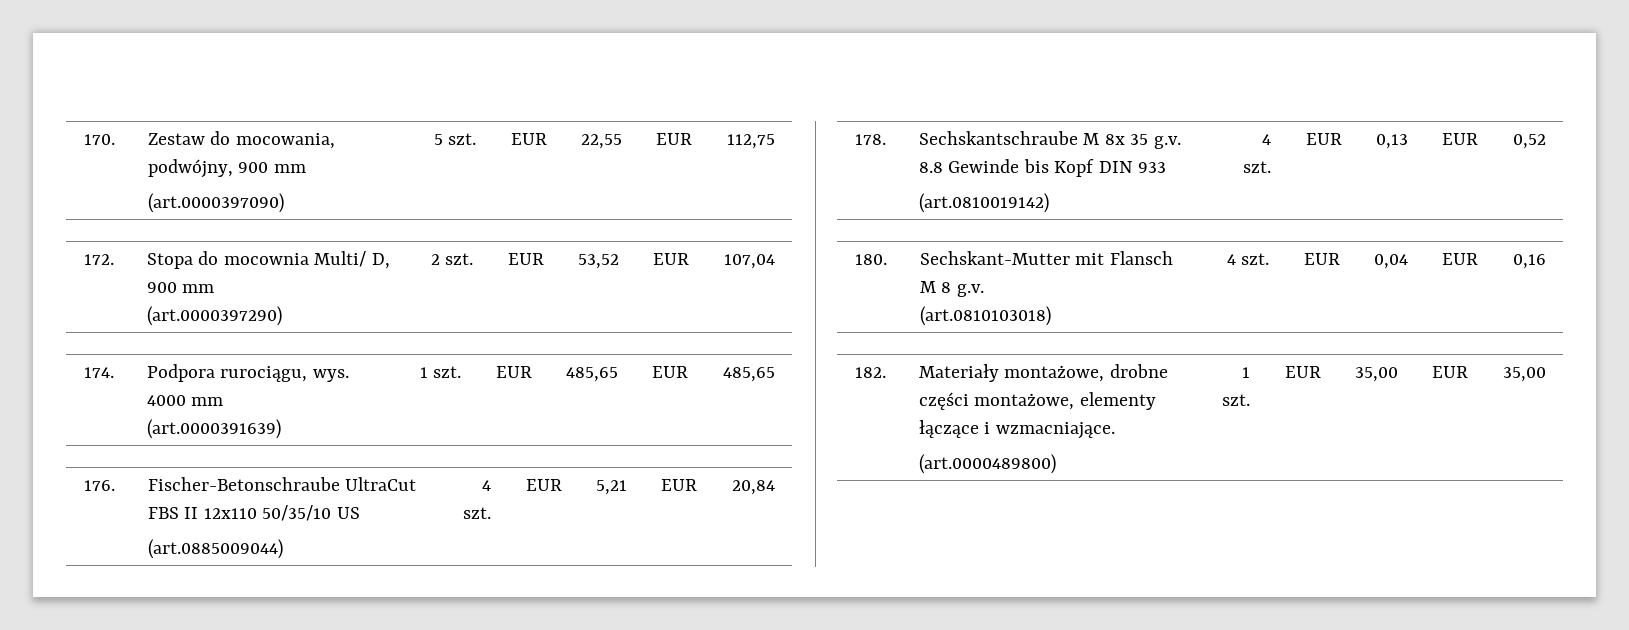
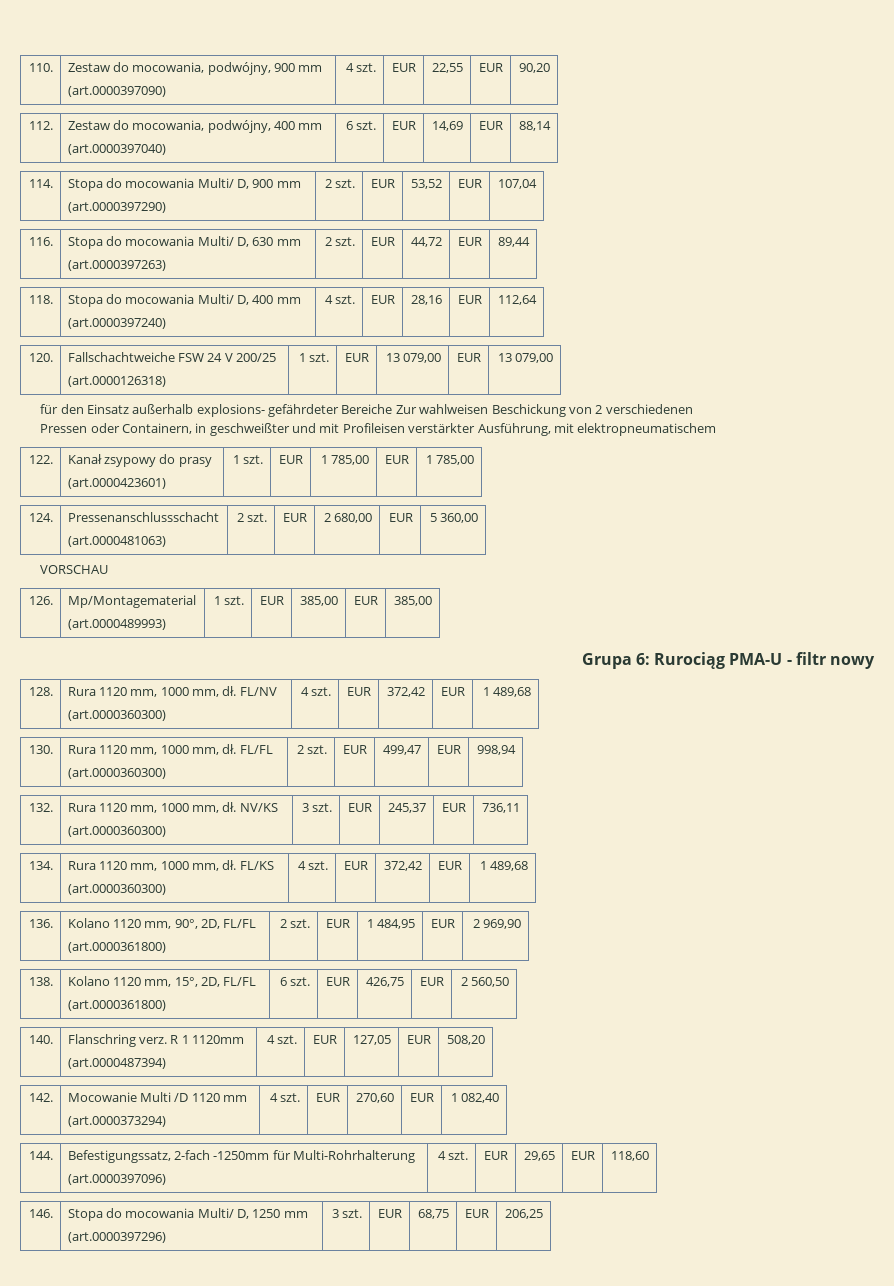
- 170. | Zestaw do mocowania, podwójny, 900 mm
- (art.0000397090) | 5 szt. | EUR | 22,55 | EUR | 112,75
- 172. | Stopa do mocownia Multi/ D, 900 mm
+ 110. | Zestaw do mocowania, podwójny, 900 mm
+ (art.0000397090) | 4 szt. | EUR | 22,55 | EUR | 90,20
+ 112. | Zestaw do mocowania, podwójny, 400 mm
+ (art.0000397040) | 6 szt. | EUR | 14,69 | EUR | 88,14
+ 114. | Stopa do mocowania Multi/ D, 900 mm
- 174. | Podpora rurociągu, wys. 4000 mm
- (art.0000391639) | 1 szt. | EUR | 485,65 | EUR | 485,65
- 176. | Fischer-Betonschraube UltraCut FBS II 12x110 50/35/10 US
- (art.0885009044) | 4 szt. | EUR | 5,21 | EUR | 20,84
- 178. | Sechskantschraube M 8x 35 g.v. 8.8 Gewinde bis Kopf DIN 933
- (art.0810019142) | 4 szt. | EUR | 0,13 | EUR | 0,52
- 180. | Sechskant-Mutter mit Flansch M 8 g.v.
- (art.0810103018) | 4 szt. | EUR | 0,04 | EUR | 0,16
- 182. | Materiały montażowe, drobne części montażowe, elementy łączące i wzmacniające.
- (art.0000489800) | 1 szt. | EUR | 35,00 | EUR | 35,00
+ 116. | Stopa do mocowania Multi/ D, 630 mm
+ (art.0000397263) | 2 szt. | EUR | 44,72 | EUR | 89,44
+ 118. | Stopa do mocowania Multi/ D, 400 mm
+ (art.0000397240) | 4 szt. | EUR | 28,16 | EUR | 112,64
+ 120. | Fallschachtweiche FSW 24 V 200/25
+ (art.0000126318) | 1 szt. | EUR | 13 079,00 | EUR | 13 079,00
+ für den Einsatz außerhalb explosions- gefährdeter Bereiche Zur wahlweisen Beschickung von 2 verschiedenen
+ Pressen oder Containern, in geschweißter und mit Profileisen verstärkter Ausführung, mit elektropneumatischem
+ 122. | Kanał zsypowy do prasy
+ (art.0000423601) | 1 szt. | EUR | 1 785,00 | EUR | 1 785,00
+ 124. | Pressenanschlussschacht
+ (art.0000481063) | 2 szt. | EUR | 2 680,00 | EUR | 5 360,00
+ VORSCHAU
+ 126. | Mp/Montagematerial
+ (art.0000489993) | 1 szt. | EUR | 385,00 | EUR | 385,00
+ Grupa 6: Rurociąg PMA-U - filtr nowy
+ 128. | Rura 1120 mm, 1000 mm, dł. FL/NV
+ (art.0000360300) | 4 szt. | EUR | 372,42 | EUR | 1 489,68
+ 130. | Rura 1120 mm, 1000 mm, dł. FL/FL
+ (art.0000360300) | 2 szt. | EUR | 499,47 | EUR | 998,94
+ 132. | Rura 1120 mm, 1000 mm, dł. NV/KS
+ (art.0000360300) | 3 szt. | EUR | 245,37 | EUR | 736,11
+ 134. | Rura 1120 mm, 1000 mm, dł. FL/KS
+ (art.0000360300) | 4 szt. | EUR | 372,42 | EUR | 1 489,68
+ 136. | Kolano 1120 mm, 90°, 2D, FL/FL
+ (art.0000361800) | 2 szt. | EUR | 1 484,95 | EUR | 2 969,90
+ 138. | Kolano 1120 mm, 15°, 2D, FL/FL
+ (art.0000361800) | 6 szt. | EUR | 426,75 | EUR | 2 560,50
+ 140. | Flanschring verz. R 1 1120mm
+ (art.0000487394) | 4 szt. | EUR | 127,05 | EUR | 508,20
+ 142. | Mocowanie Multi /D 1120 mm
+ (art.0000373294) | 4 szt. | EUR | 270,60 | EUR | 1 082,40
+ 144. | Befestigungssatz, 2-fach -1250mm für Multi-Rohrhalterung
+ (art.0000397096) | 4 szt. | EUR | 29,65 | EUR | 118,60
+ 146. | Stopa do mocowania Multi/ D, 1250 mm
+ (art.0000397296) | 3 szt. | EUR | 68,75 | EUR | 206,25

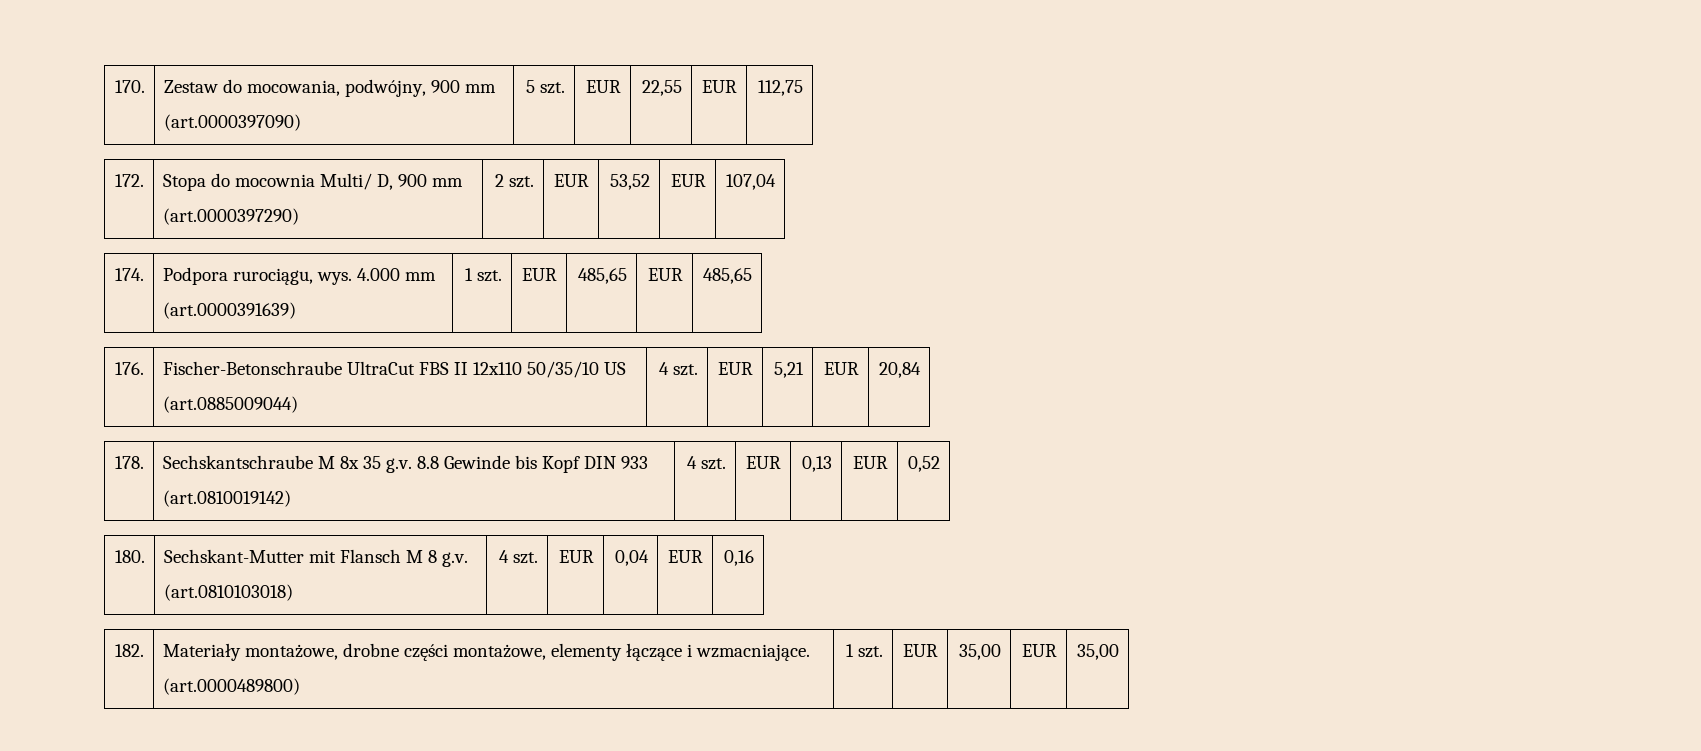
- 110. | Zestaw do mocowania, podwójny, 900 mm
- (art.0000397090) | 4 szt. | EUR | 22,55 | EUR | 90,20
- 112. | Zestaw do mocowania, podwójny, 400 mm
- (art.0000397040) | 6 szt. | EUR | 14,69 | EUR | 88,14
- 114. | Stopa do mocowania Multi/ D, 900 mm
+ 170. | Zestaw do mocowania, podwójny, 900 mm
+ (art.0000397090) | 5 szt. | EUR | 22,55 | EUR | 112,75
+ 172. | Stopa do mocownia Multi/ D, 900 mm
- 116. | Stopa do mocowania Multi/ D, 630 mm
- (art.0000397263) | 2 szt. | EUR | 44,72 | EUR | 89,44
- 118. | Stopa do mocowania Multi/ D, 400 mm
- (art.0000397240) | 4 szt. | EUR | 28,16 | EUR | 112,64
- 120. | Fallschachtweiche FSW 24 V 200/25
- (art.0000126318) | 1 szt. | EUR | 13 079,00 | EUR | 13 079,00
- für den Einsatz außerhalb explosions- gefährdeter Bereiche Zur wahlweisen Beschickung von 2 verschiedenen
- Pressen oder Containern, in geschweißter und mit Profileisen verstärkter Ausführung, mit elektropneumatischem
- 122. | Kanał zsypowy do prasy
- (art.0000423601) | 1 szt. | EUR | 1 785,00 | EUR | 1 785,00
- 124. | Pressenanschlussschacht
- (art.0000481063) | 2 szt. | EUR | 2 680,00 | EUR | 5 360,00
- VORSCHAU
- 126. | Mp/Montagematerial
- (art.0000489993) | 1 szt. | EUR | 385,00 | EUR | 385,00
- Grupa 6: Rurociąg PMA-U - filtr nowy
- 128. | Rura 1120 mm, 1000 mm, dł. FL/NV
- (art.0000360300) | 4 szt. | EUR | 372,42 | EUR | 1 489,68
- 130. | Rura 1120 mm, 1000 mm, dł. FL/FL
- (art.0000360300) | 2 szt. | EUR | 499,47 | EUR | 998,94
- 132. | Rura 1120 mm, 1000 mm, dł. NV/KS
- (art.0000360300) | 3 szt. | EUR | 245,37 | EUR | 736,11
- 134. | Rura 1120 mm, 1000 mm, dł. FL/KS
- (art.0000360300) | 4 szt. | EUR | 372,42 | EUR | 1 489,68
- 136. | Kolano 1120 mm, 90°, 2D, FL/FL
- (art.0000361800) | 2 szt. | EUR | 1 484,95 | EUR | 2 969,90
- 138. | Kolano 1120 mm, 15°, 2D, FL/FL
- (art.0000361800) | 6 szt. | EUR | 426,75 | EUR | 2 560,50
- 140. | Flanschring verz. R 1 1120mm
- (art.0000487394) | 4 szt. | EUR | 127,05 | EUR | 508,20
- 142. | Mocowanie Multi /D 1120 mm
- (art.0000373294) | 4 szt. | EUR | 270,60 | EUR | 1 082,40
- 144. | Befestigungssatz, 2-fach -1250mm für Multi-Rohrhalterung
- (art.0000397096) | 4 szt. | EUR | 29,65 | EUR | 118,60
- 146. | Stopa do mocowania Multi/ D, 1250 mm
- (art.0000397296) | 3 szt. | EUR | 68,75 | EUR | 206,25
+ 174. | Podpora rurociągu, wys. 4.000 mm
+ (art.0000391639) | 1 szt. | EUR | 485,65 | EUR | 485,65
+ 176. | Fischer-Betonschraube UltraCut FBS II 12x110 50/35/10 US
+ (art.0885009044) | 4 szt. | EUR | 5,21 | EUR | 20,84
+ 178. | Sechskantschraube M 8x 35 g.v. 8.8 Gewinde bis Kopf DIN 933
+ (art.0810019142) | 4 szt. | EUR | 0,13 | EUR | 0,52
+ 180. | Sechskant-Mutter mit Flansch M 8 g.v.
+ (art.0810103018) | 4 szt. | EUR | 0,04 | EUR | 0,16
+ 182. | Materiały montażowe, drobne części montażowe, elementy łączące i wzmacniające.
+ (art.0000489800) | 1 szt. | EUR | 35,00 | EUR | 35,00

